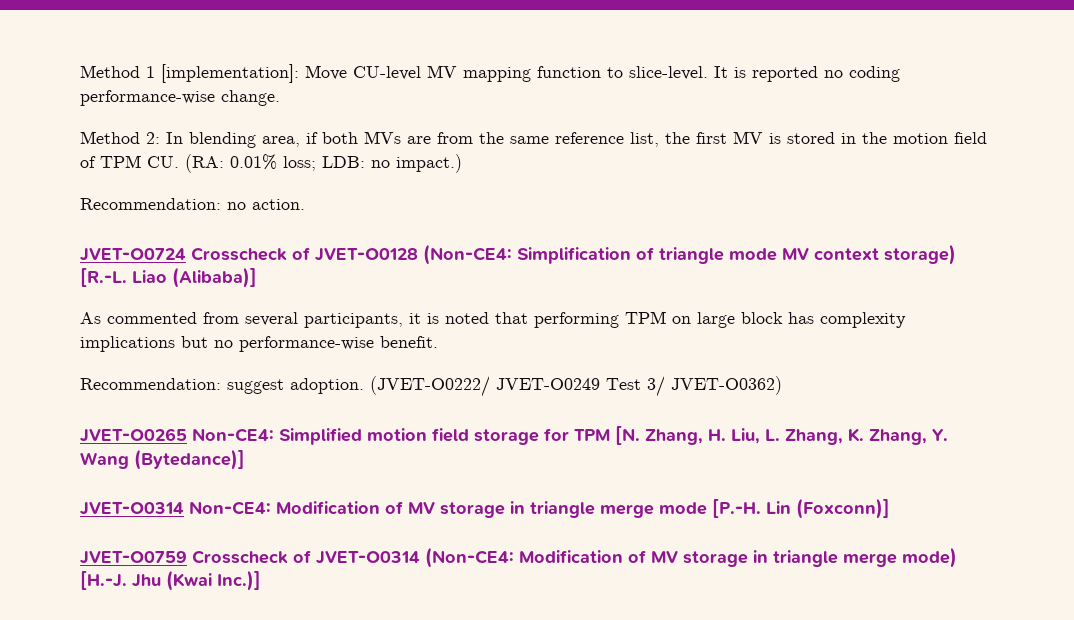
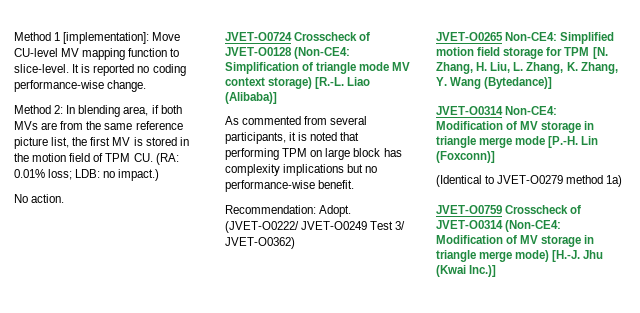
- Method 2: In blending area, if both MVs are from the same reference list, the first MV is stored in the motion field of TPM CU. (RA: 0.01% loss; LDB: no impact.)
+ Method 2: In blending area, if both MVs are from the same reference picture list, the first MV is stored in the motion field of TPM CU. (RA: 0.01% loss; LDB: no impact.)
- Recommendation: no action.
+ No action.
- Recommendation: suggest adoption.
+ Recommendation: Adopt.
+ (Identical to JVET-O0279 method 1a)

